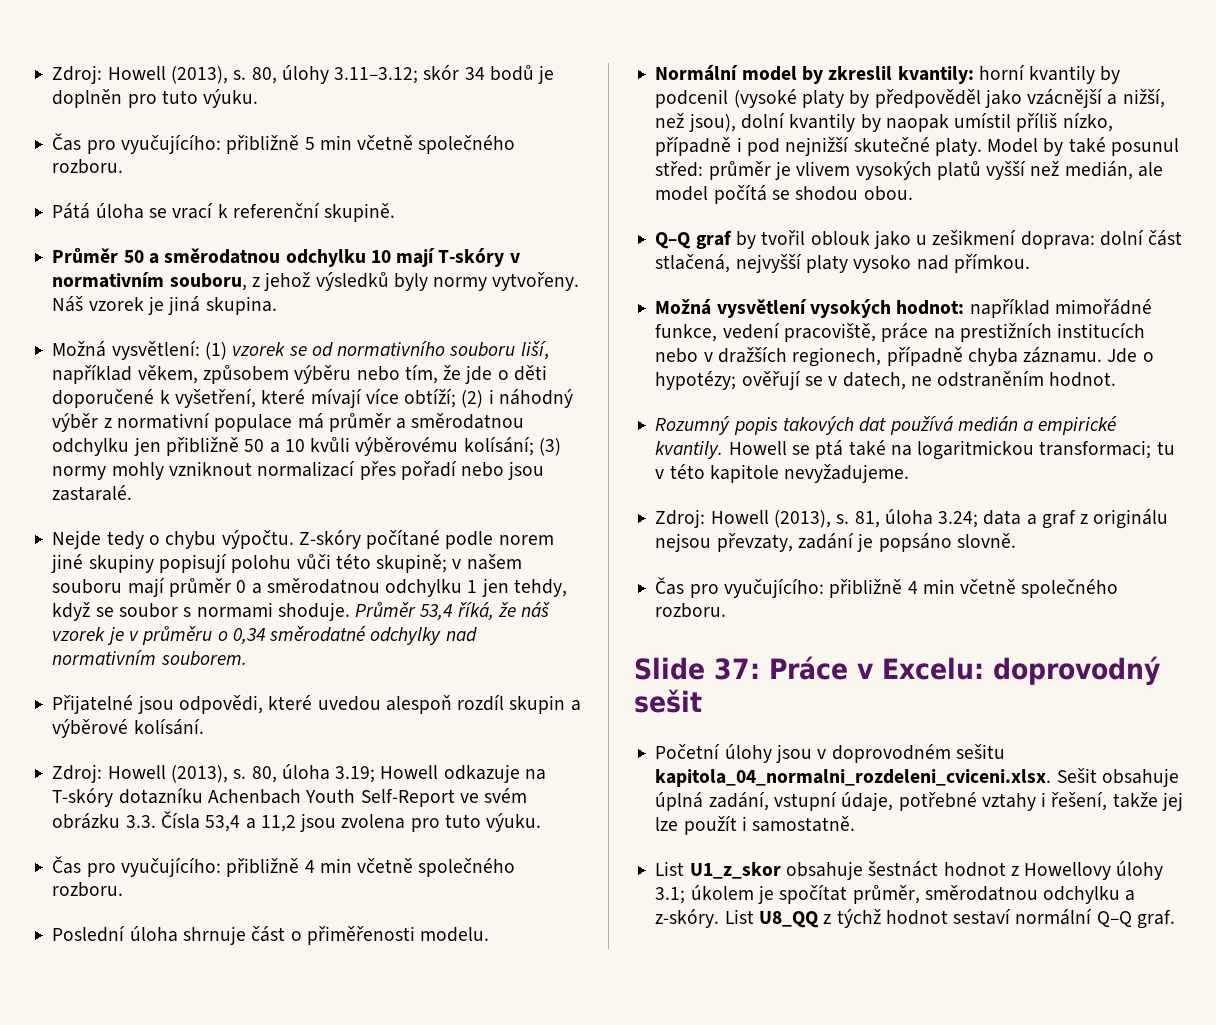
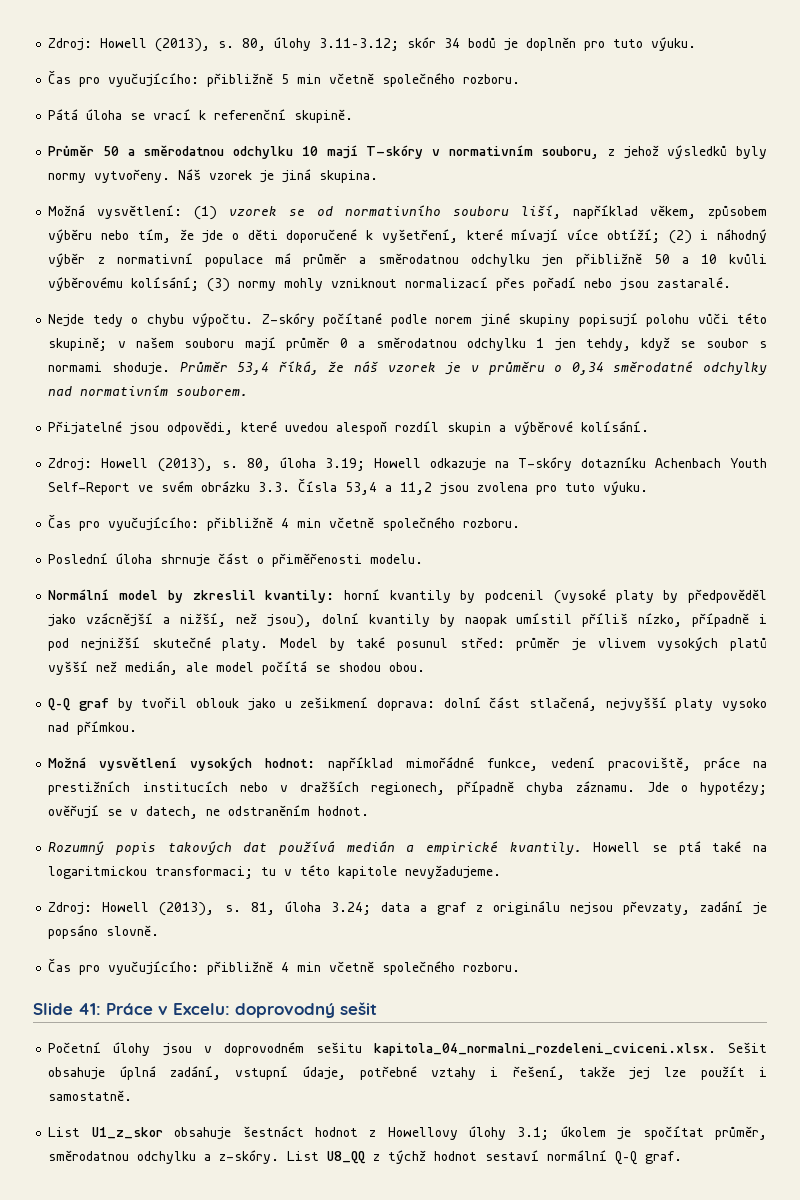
- Slide 37: Práce v Excelu: doprovodný sešit
+ Slide 41: Práce v Excelu: doprovodný sešit

